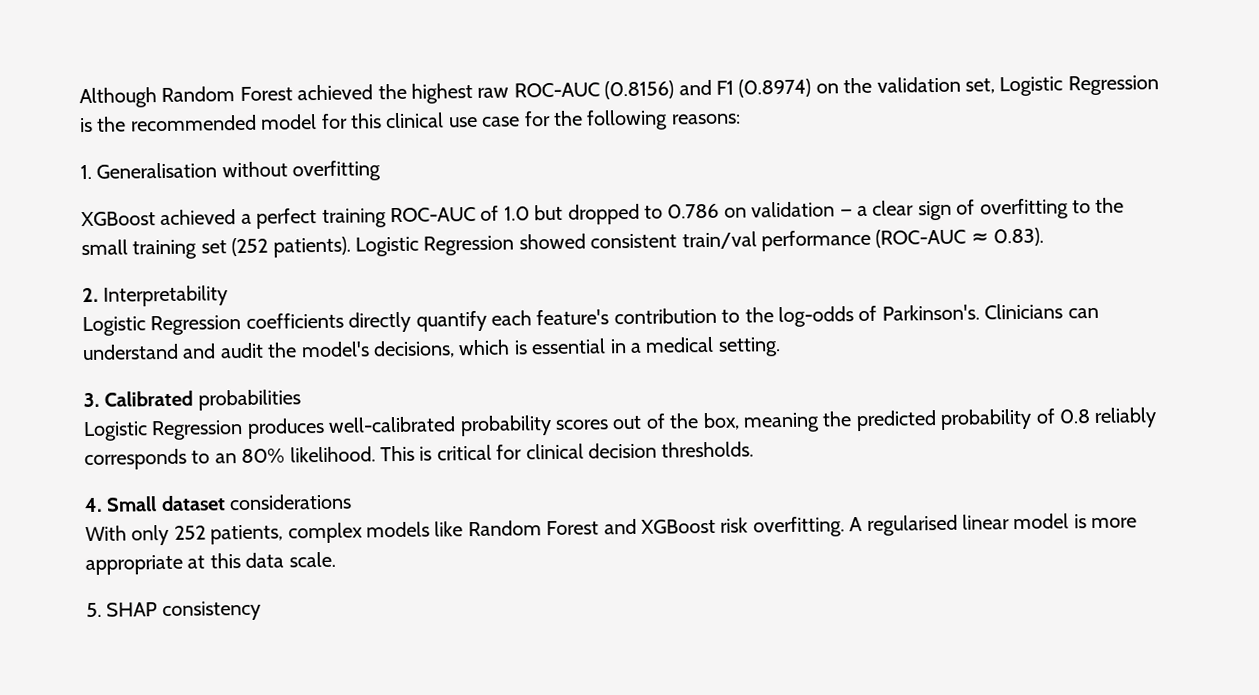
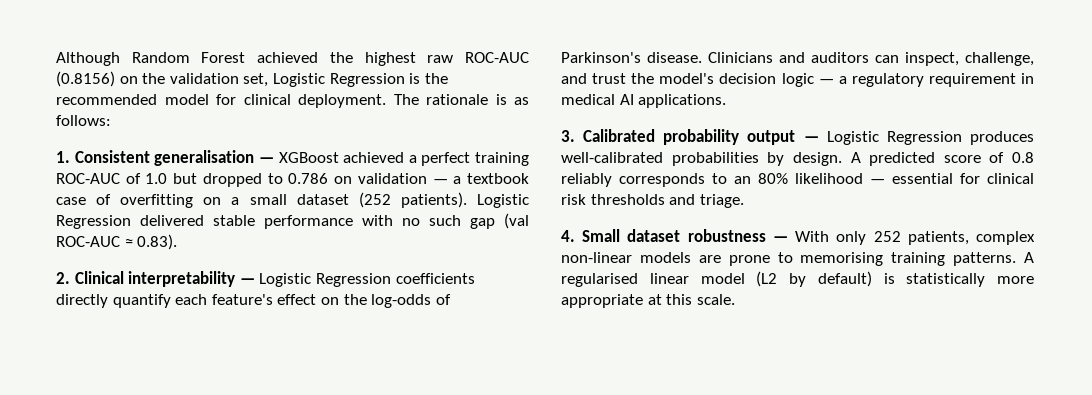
- Although Random Forest achieved the highest raw ROC-AUC (0.8156) and F1 (0.8974) on the validation set, Logistic Regression is the recommended model for this clinical use case for the following reasons:
- 1. Generalisation without overfitting
- XGBoost achieved a perfect training ROC-AUC of 1.0 but dropped to 0.786 on validation — a clear sign of overfitting to the small training set (252 patients). Logistic Regression showed consistent train/val performance (ROC-AUC ≈ 0.83).
+ Although Random Forest achieved the highest raw ROC-AUC (0.8156) on the validation set, Logistic Regression is the recommended model for clinical deployment. The rationale is as follows:
+ 1. Consistent generalisation — XGBoost achieved a perfect training ROC-AUC of 1.0 but dropped to 0.786 on validation — a textbook case of overfitting on a small dataset (252 patients). Logistic Regression delivered stable performance with no such gap (val ROC-AUC ≈ 0.83).
- 2. Interpretability
- Logistic Regression coefficients directly quantify each feature's contribution to the log-odds of Parkinson's. Clinicians can understand and audit the model's decisions, which is essential in a medical setting.
+ 2. Clinical interpretability — Logistic Regression coefficients directly quantify each feature's effect on the log-odds of Parkinson's disease. Clinicians and auditors can inspect, challenge, and trust the model's decision logic — a regulatory requirement in medical AI applications.
- 3. Calibrated probabilities
- Logistic Regression produces well-calibrated probability scores out of the box, meaning the predicted probability of 0.8 reliably corresponds to an 80% likelihood. This is critical for clinical decision thresholds.
+ 3. Calibrated probability output — Logistic Regression produces well-calibrated probabilities by design. A predicted score of 0.8 reliably corresponds to an 80% likelihood — essential for clinical risk thresholds and triage.
- 4. Small dataset considerations
- With only 252 patients, complex models like Random Forest and XGBoost risk overfitting. A regularised linear model is more appropriate at this data scale.
+ 4. Small dataset robustness — With only 252 patients, complex non-linear models are prone to memorising training patterns. A regularised linear model (L2 by default) is statistically more appropriate at this scale.
- 5. SHAP consistency

